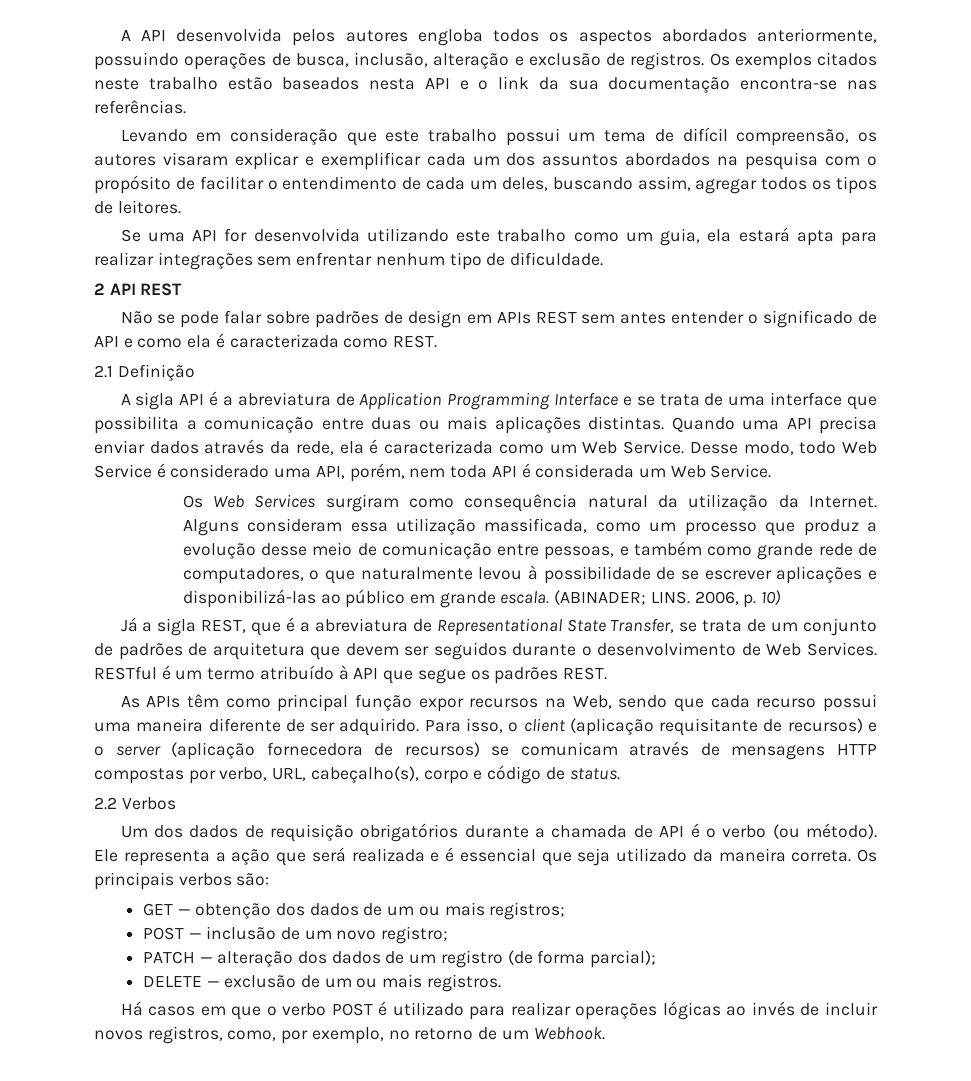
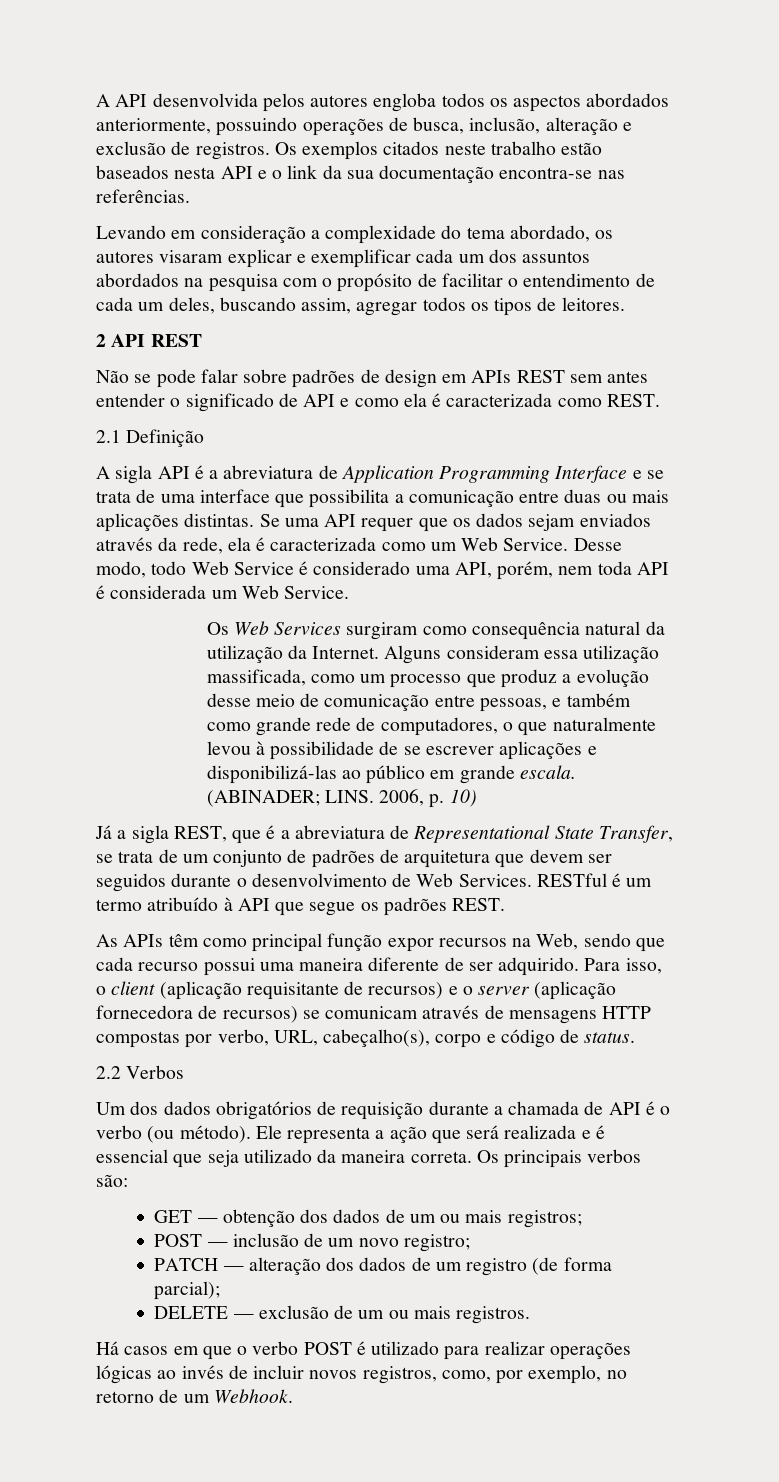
- Levando em consideração que este trabalho possui um tema de difícil compreensão, os autores visaram explicar e exemplificar cada um dos assuntos abordados na pesquisa com o propósito de facilitar o entendimento de cada um deles, buscando assim, agregar todos os tipos de leitores.
+ Levando em consideração a complexidade do tema abordado, os autores visaram explicar e exemplificar cada um dos assuntos abordados na pesquisa com o propósito de facilitar o entendimento de cada um deles, buscando assim, agregar todos os tipos de leitores.
- Se uma API for desenvolvida utilizando este trabalho como um guia, ela estará apta para realizar integrações sem enfrentar nenhum tipo de dificuldade.
- Quando uma API precisa enviar dados através da rede, ela é caracterizada como um Web Service.
+ Se uma API requer que os dados sejam enviados através da rede, ela é caracterizada como um Web Service.
- Um dos dados de requisição obrigatórios durante a chamada de API é o verbo (ou método).
+ Um dos dados obrigatórios de requisição durante a chamada de API é o verbo (ou método).

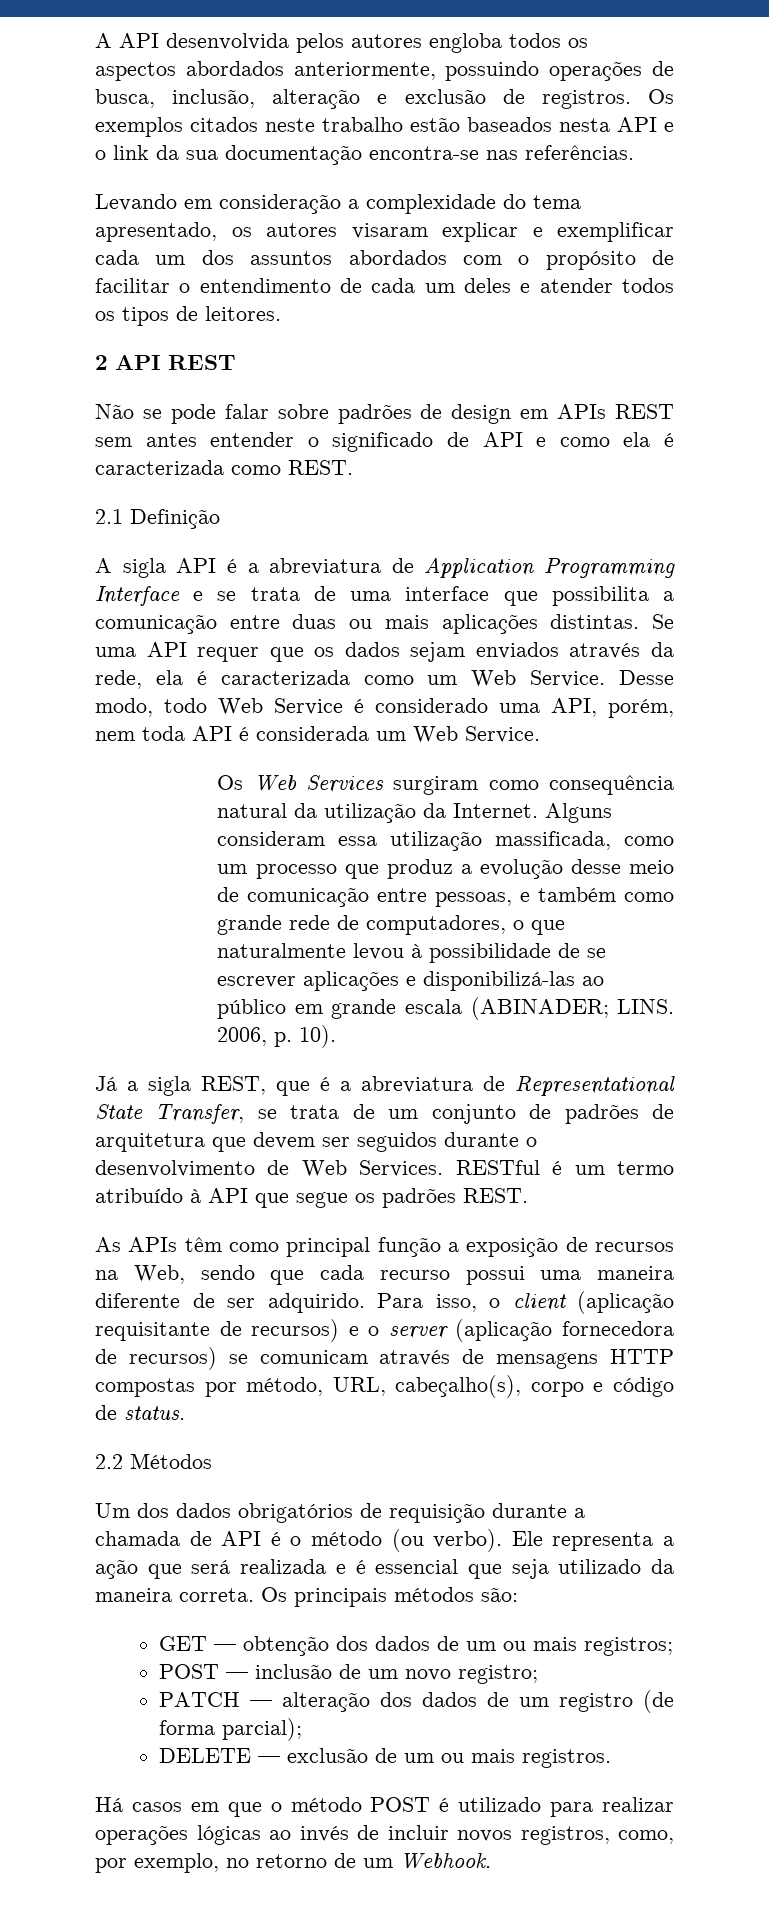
- Levando em consideração a complexidade do tema abordado, os autores visaram explicar e exemplificar cada um dos assuntos abordados na pesquisa com o propósito de facilitar o entendimento de cada um deles, buscando assim, agregar todos os tipos de leitores.
+ Levando em consideração a complexidade do tema apresentado, os autores visaram explicar e exemplificar cada um dos assuntos abordados com o propósito de facilitar o entendimento de cada um deles e atender todos os tipos de leitores.
- Alguns consideram essa utilização massificada, como um processo que produz a evolução desse meio de comunicação entre pessoas, e também como grande rede de computadores, o que naturalmente levou à possibilidade de se escrever aplicações e disponibilizá-las ao público em grande escala. (ABINADER; LINS.
+ Alguns consideram essa utilização massificada, como um processo que produz a evolução desse meio de comunicação entre pessoas, e também como grande rede de computadores, o que naturalmente levou à possibilidade de se escrever aplicações e disponibilizá-las ao público em grande escala (ABINADER; LINS.
- 2006, p. 10)
+ 2006, p. 10).
- As APIs têm como principal função expor recursos na Web, sendo que cada recurso possui uma maneira diferente de ser adquirido.
+ As APIs têm como principal função a exposição de recursos na Web, sendo que cada recurso possui uma maneira diferente de ser adquirido.
- Para isso, o client (aplicação requisitante de recursos) e o server (aplicação fornecedora de recursos) se comunicam através de mensagens HTTP compostas por verbo, URL, cabeçalho(s), corpo e código de status.
+ Para isso, o client (aplicação requisitante de recursos) e o server (aplicação fornecedora de recursos) se comunicam através de mensagens HTTP compostas por método, URL, cabeçalho(s), corpo e código de status.
- 2.2 Verbos
+ 2.2 Métodos
- Um dos dados obrigatórios de requisição durante a chamada de API é o verbo (ou método).
+ Um dos dados obrigatórios de requisição durante a chamada de API é o método (ou verbo).
- Os principais verbos são:
+ Os principais métodos são:
- Há casos em que o verbo POST é utilizado para realizar operações lógicas ao invés de incluir novos registros, como, por exemplo, no retorno de um Webhook.
+ Há casos em que o método POST é utilizado para realizar operações lógicas ao invés de incluir novos registros, como, por exemplo, no retorno de um Webhook.

